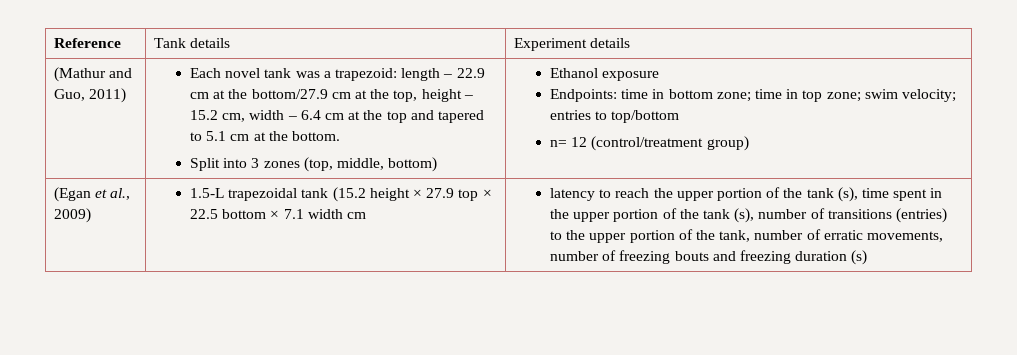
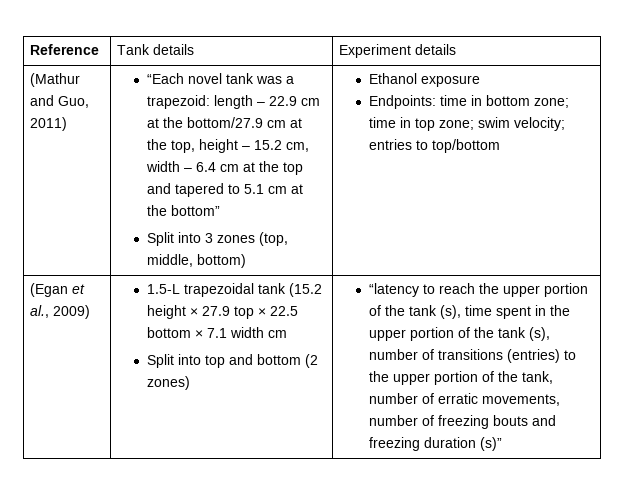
- Each novel tank was a trapezoid: length – 22.9 cm at the bottom/27.9 cm at the top, height – 15.2 cm, width – 6.4 cm at the top and tapered to 5.1 cm at the bottom.
+ “Each novel tank was a trapezoid: length – 22.9 cm at the bottom/27.9 cm at the top, height – 15.2 cm, width – 6.4 cm at the top and tapered to 5.1 cm at the bottom”
- n= 12 (control/treatment group)
- latency to reach the upper portion of the tank (s), time spent in the upper portion of the tank (s), number of transitions (entries) to the upper portion of the tank, number of erratic movements, number of freezing bouts and freezing duration (s)
+ Split into top and bottom (2 zones) | “latency to reach the upper portion of the tank (s), time spent in the upper portion of the tank (s), number of transitions (entries) to the upper portion of the tank, number of erratic movements, number of freezing bouts and freezing duration (s)”

